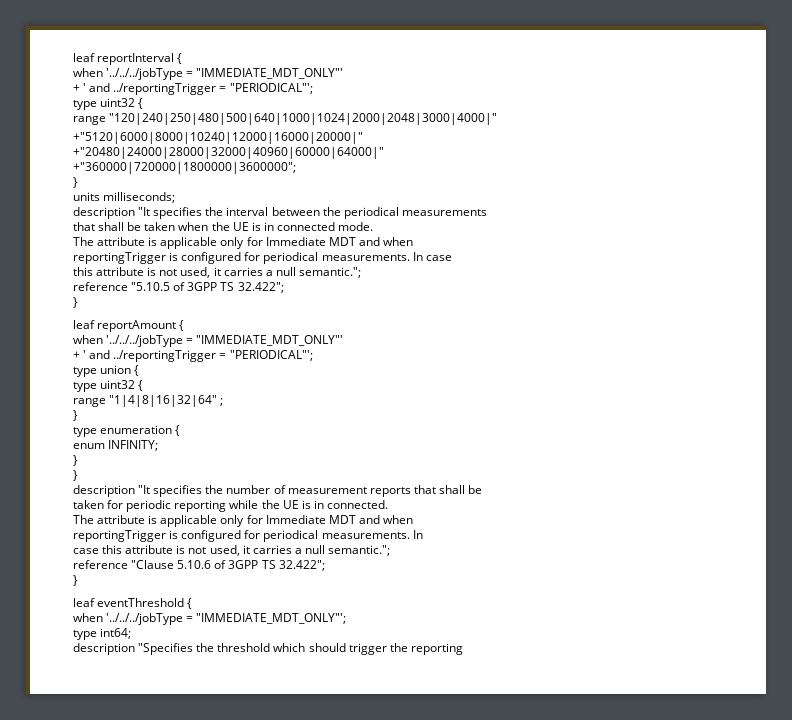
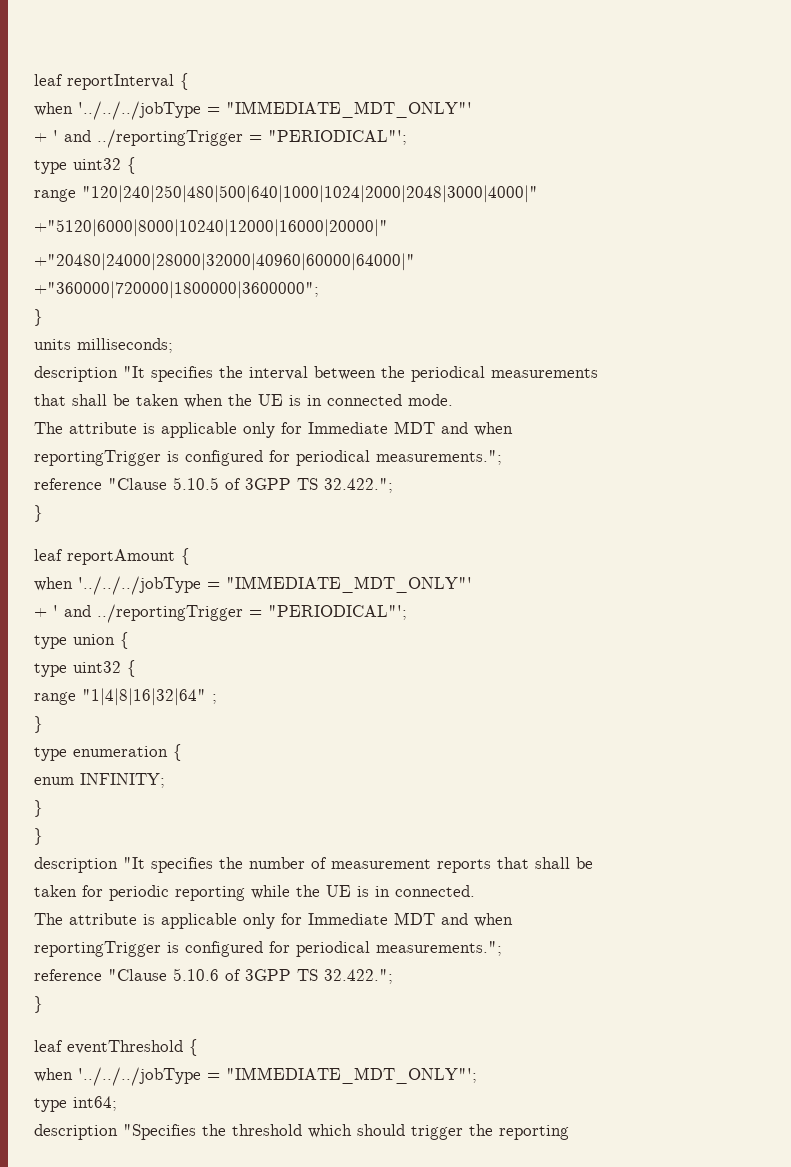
  that shall be taken when the UE is in connected mode.
  The attribute is applicable only for Immediate MDT and when
- reportingTrigger is configured for periodical measurements. In case
- this attribute is not used, it carries a null semantic.";
- reference "5.10.5 of 3GPP TS 32.422";
+ reportingTrigger is configured for periodical measurements.";
+ reference "Clause 5.10.5 of 3GPP TS 32.422.";
  taken for periodic reporting while the UE is in connected.
  The attribute is applicable only for Immediate MDT and when
- reportingTrigger is configured for periodical measurements. In
- case this attribute is not used, it carries a null semantic.";
+ reportingTrigger is configured for periodical measurements.";
- reference "Clause 5.10.6 of 3GPP TS 32.422";
+ reference "Clause 5.10.6 of 3GPP TS 32.422.";

